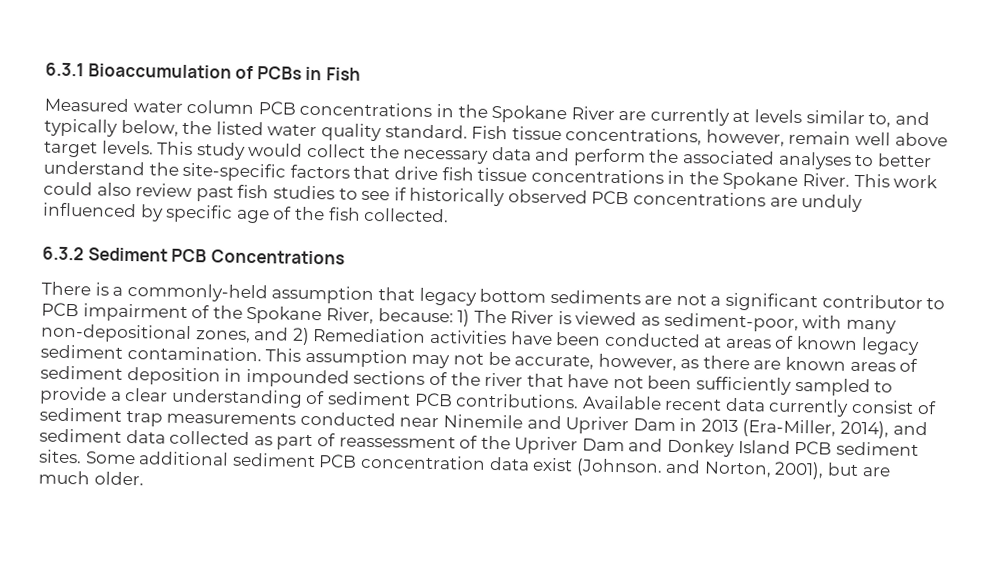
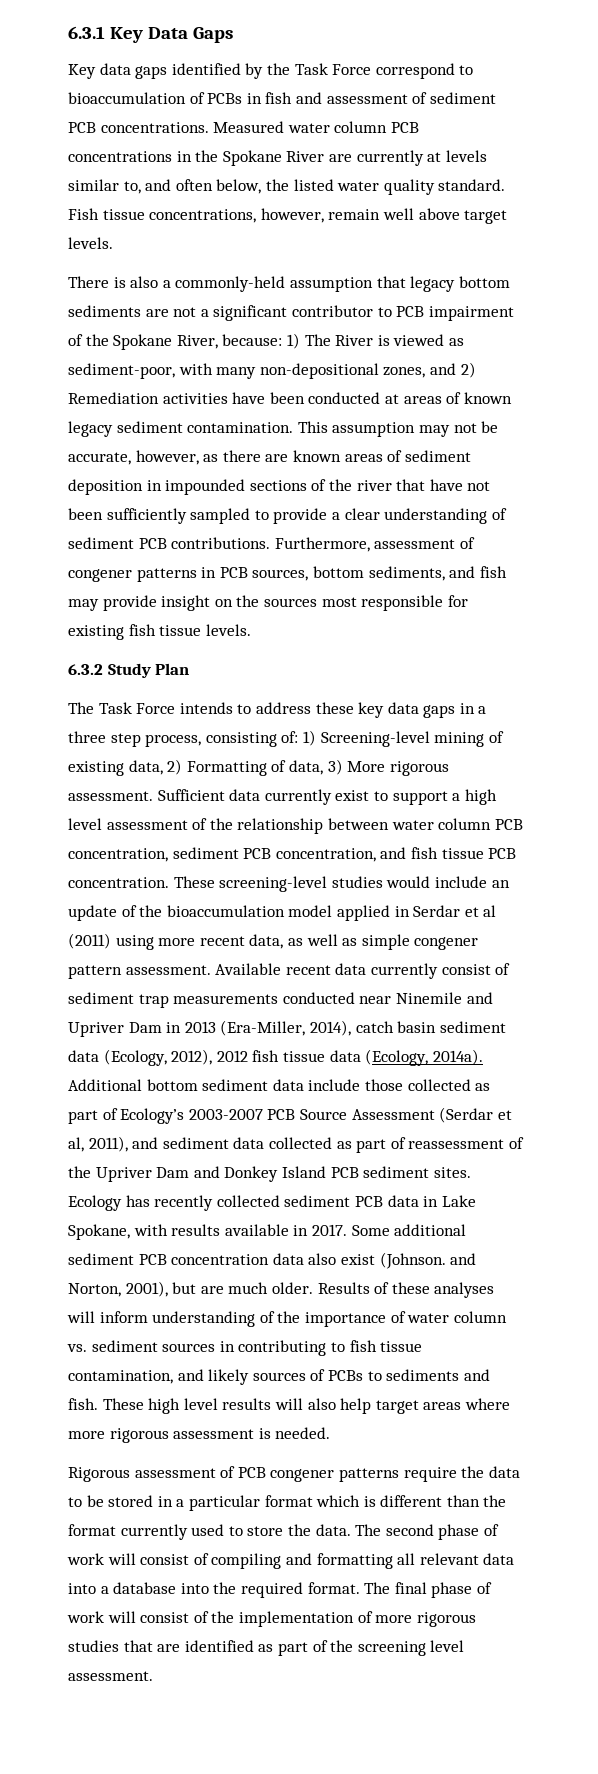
- 6.3.1 Bioaccumulation of PCBs in Fish
- Measured water column PCB concentrations in the Spokane River are currently at levels similar to, and typically below, the listed water quality standard.
+ 6.3.1 Key Data Gaps
+ Key data gaps identified by the Task Force correspond to bioaccumulation of PCBs in fish and assessment of sediment PCB concentrations. Measured water column PCB concentrations in the Spokane River are currently at levels similar to, and often below, the listed water quality standard.
- This study would collect the necessary data and perform the associated analyses to better understand the site-specific factors that drive fish tissue concentrations in the Spokane River. This work could also review past fish studies to see if historically observed PCB concentrations are unduly influenced by specific age of the fish collected.
- 6.3.2 Sediment PCB Concentrations
- There is a commonly-held assumption that legacy bottom sediments are not a significant contributor to PCB impairment of the Spokane River, because: 1) The River is viewed as sediment-poor, with many non-depositional zones, and 2) Remediation activities have been conducted at areas of known legacy sediment contamination.
+ There is also a commonly-held assumption that legacy bottom sediments are not a significant contributor to PCB impairment of the Spokane River, because: 1) The River is viewed as sediment-poor, with many non-depositional zones, and 2) Remediation activities have been conducted at areas of known legacy sediment contamination.
+ Furthermore, assessment of congener patterns in PCB sources, bottom sediments, and fish may provide insight on the sources most responsible for existing fish tissue levels.
+ 6.3.2 Study Plan
+ The Task Force intends to address these key data gaps in a three step process, consisting of: 1) Screening-level mining of existing data, 2) Formatting of data, 3) More rigorous assessment. Sufficient data currently exist to support a high level assessment of the relationship between water column PCB concentration, sediment PCB concentration, and fish tissue PCB concentration. These screening-level studies would include an update of the bioaccumulation model applied in Serdar et al (2011) using more recent data, as well as simple congener pattern assessment.
- Available recent data currently consist of sediment trap measurements conducted near Ninemile and Upriver Dam in 2013 (Era-Miller, 2014), and sediment data collected as part of reassessment of the Upriver Dam and Donkey Island PCB sediment sites.
+ Available recent data currently consist of sediment trap measurements conducted near Ninemile and Upriver Dam in 2013 (Era-Miller, 2014), catch basin sediment data (Ecology, 2012), 2012 fish tissue data (Ecology, 2014a). Additional bottom sediment data include those collected as part of Ecology’s 2003-2007 PCB Source Assessment (Serdar et al, 2011), and sediment data collected as part of reassessment of the Upriver Dam and Donkey Island PCB sediment sites.
+ Ecology has recently collected sediment PCB data in Lake Spokane, with results available in 2017.
- Some additional sediment PCB concentration data exist (Johnson. and Norton, 2001), but are much older.
+ Some additional sediment PCB concentration data also exist (Johnson. and Norton, 2001), but are much older.
+ Results of these analyses will inform understanding of the importance of water column vs. sediment sources in contributing to fish tissue contamination, and likely sources of PCBs to sediments and fish. These high level results will also help target areas where more rigorous assessment is needed.
+ Rigorous assessment of PCB congener patterns require the data to be stored in a particular format which is different than the format currently used to store the data. The second phase of work will consist of compiling and formatting all relevant data into a database into the required format. The final phase of work will consist of the implementation of more rigorous studies that are identified as part of the screening level assessment.

